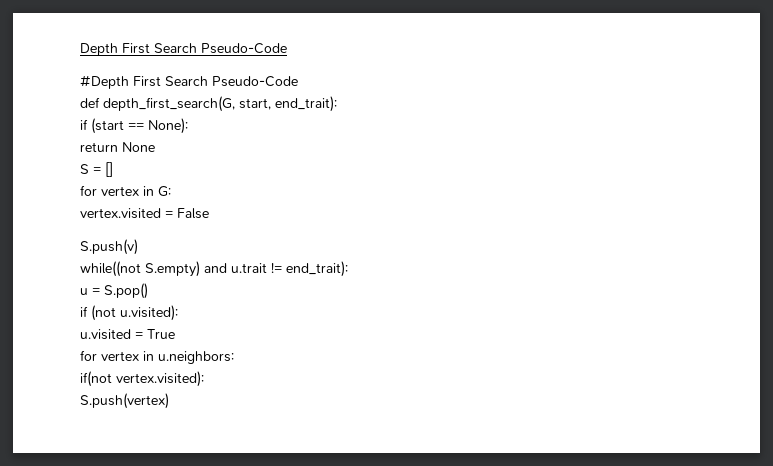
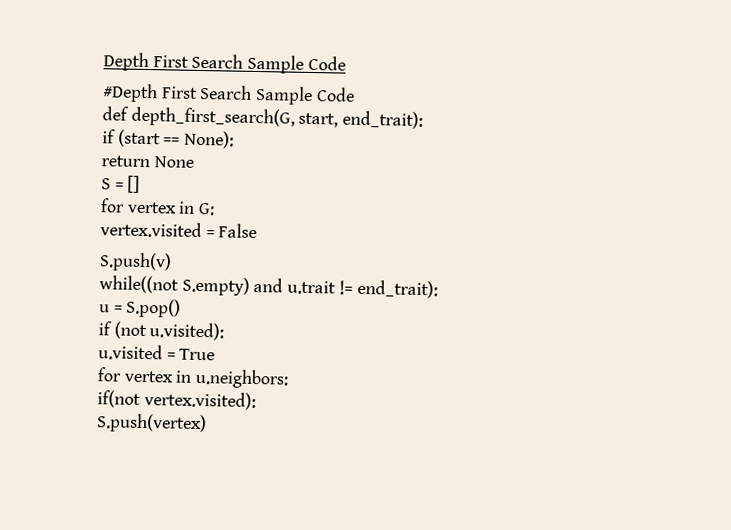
- Depth First Search Pseudo-Code
+ Depth First Search Sample Code
- #Depth First Search Pseudo-Code
+ #Depth First Search Sample Code

